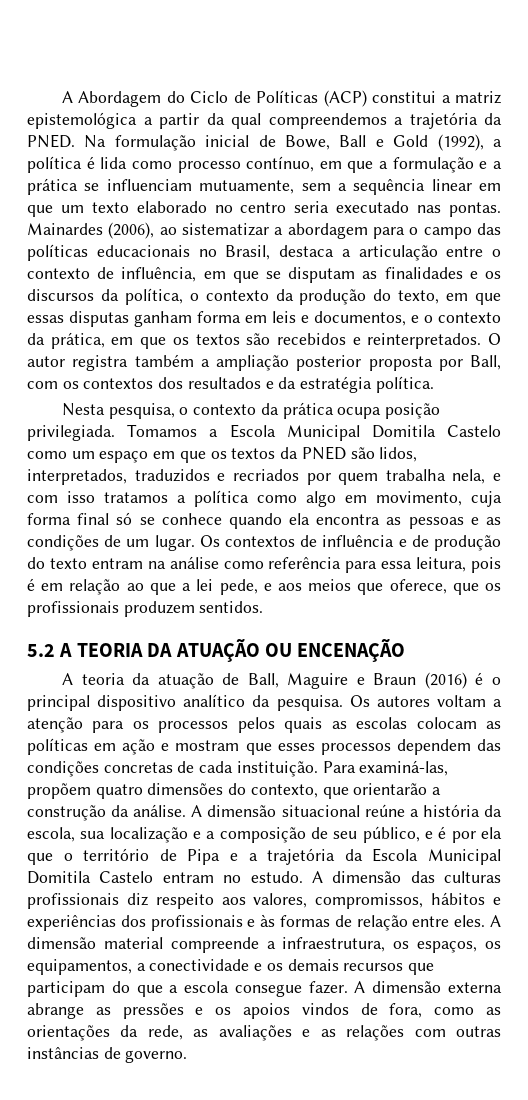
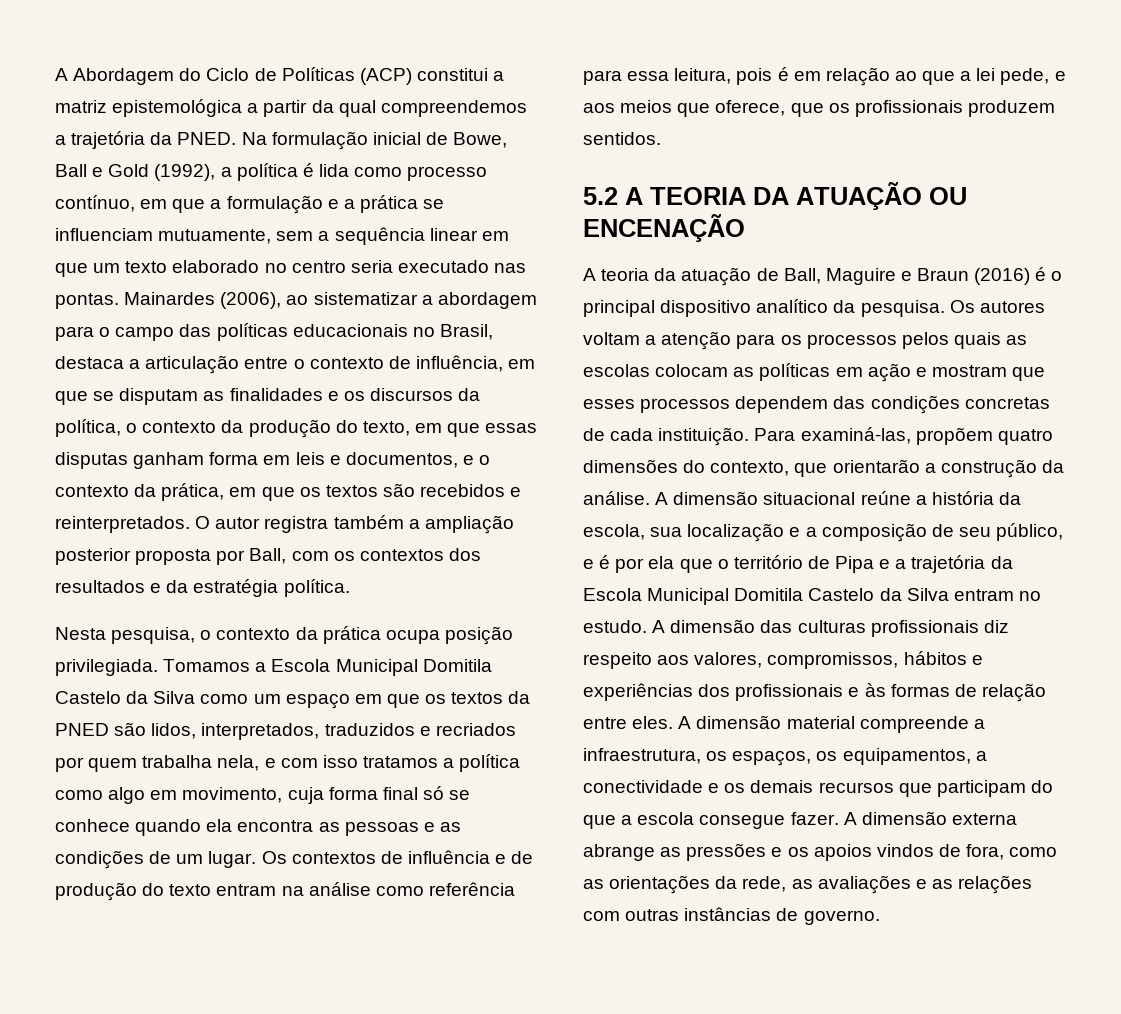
- Tomamos a Escola Municipal Domitila Castelo como um espaço em que os textos da PNED são lidos, interpretados, traduzidos e recriados por quem trabalha nela, e com isso tratamos a política como algo em movimento, cuja forma final só se conhece quando ela encontra as pessoas e as condições de um lugar.
+ Tomamos a Escola Municipal Domitila Castelo da Silva como um espaço em que os textos da PNED são lidos, interpretados, traduzidos e recriados por quem trabalha nela, e com isso tratamos a política como algo em movimento, cuja forma final só se conhece quando ela encontra as pessoas e as condições de um lugar.
- A dimensão situacional reúne a história da escola, sua localização e a composição de seu público, e é por ela que o território de Pipa e a trajetória da Escola Municipal Domitila Castelo entram no estudo.
+ A dimensão situacional reúne a história da escola, sua localização e a composição de seu público, e é por ela que o território de Pipa e a trajetória da Escola Municipal Domitila Castelo da Silva entram no estudo.

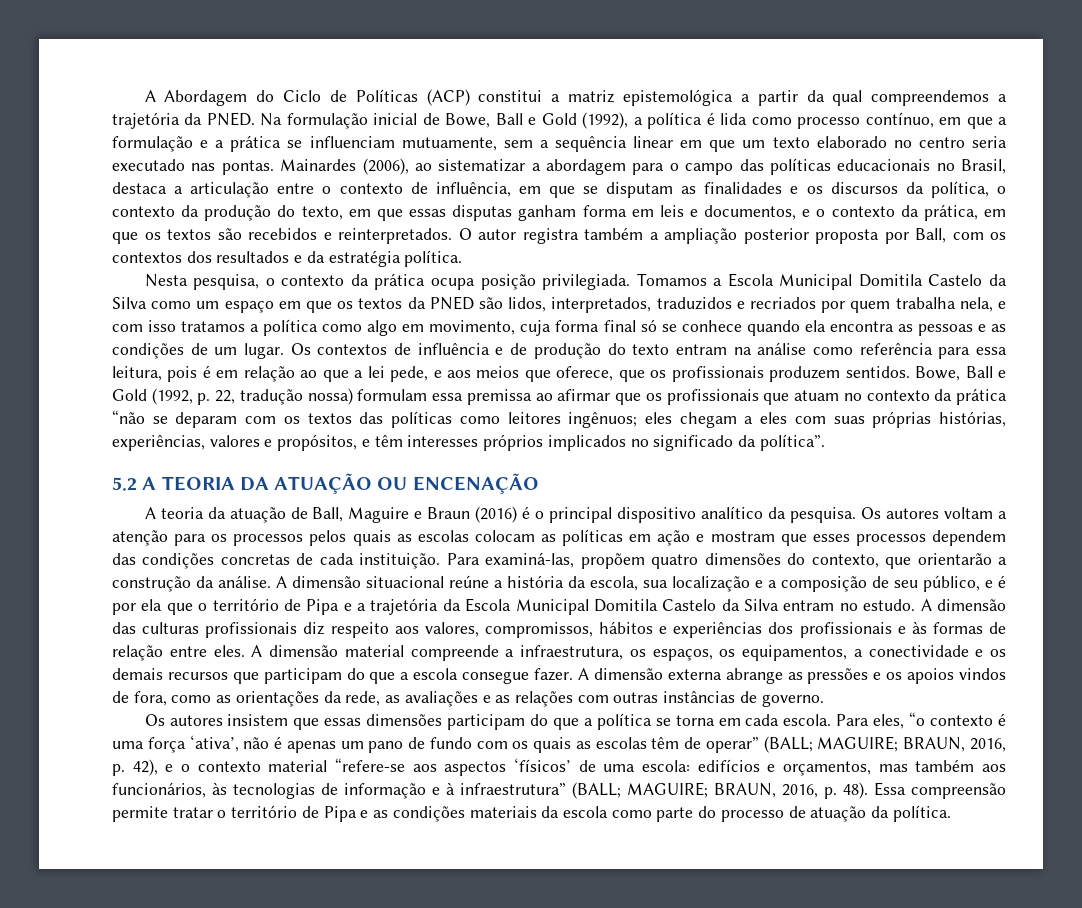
+ Bowe, Ball e Gold (1992, p. 22, tradução nossa) formulam essa premissa ao afirmar que os profissionais que atuam no contexto da prática “não se deparam com os textos das políticas como leitores ingênuos; eles chegam a eles com suas próprias histórias, experiências, valores e propósitos, e têm interesses próprios implicados no significado da política”.
+ Os autores insistem que essas dimensões participam do que a política se torna em cada escola. Para eles, “o contexto é uma força ‘ativa’, não é apenas um pano de fundo com os quais as escolas têm de operar” (BALL; MAGUIRE; BRAUN, 2016, p. 42), e o contexto material “refere-se aos aspectos ‘físicos’ de uma escola: edifícios e orçamentos, mas também aos funcionários, às tecnologias de informação e à infraestrutura” (BALL; MAGUIRE; BRAUN, 2016, p. 48). Essa compreensão permite tratar o território de Pipa e as condições materiais da escola como parte do processo de atuação da política.

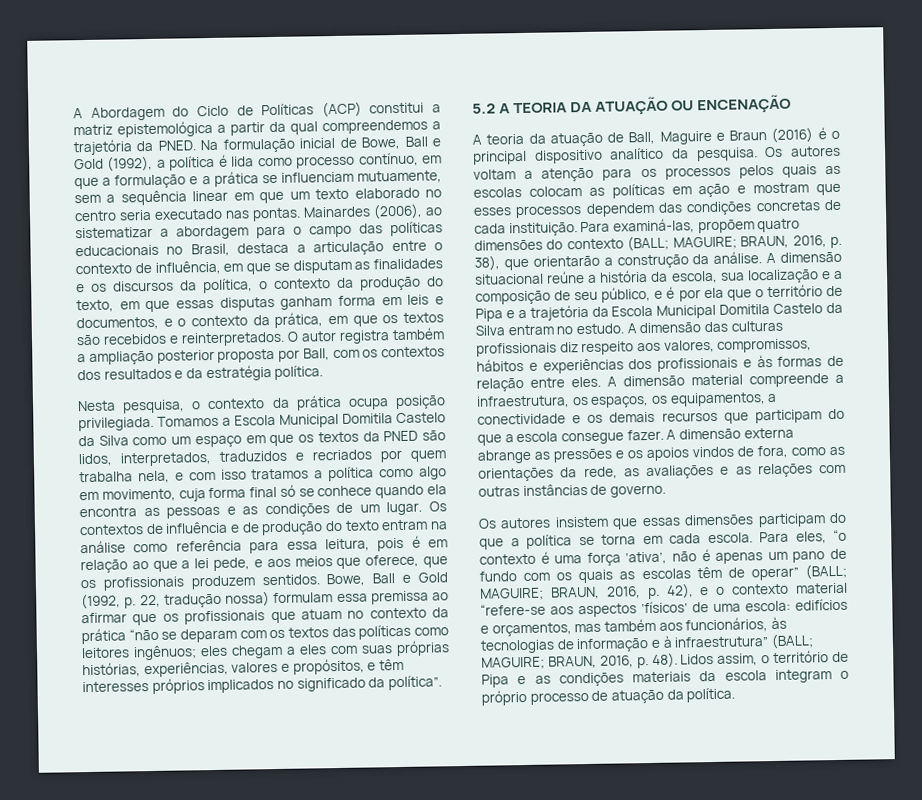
- Para examiná-las, propõem quatro dimensões do contexto, que orientarão a construção da análise.
+ Para examiná-las, propõem quatro dimensões do contexto (BALL; MAGUIRE; BRAUN, 2016, p. 38), que orientarão a construção da análise.
- Essa compreensão permite tratar o território de Pipa e as condições materiais da escola como parte do processo de atuação da política.
+ Lidos assim, o território de Pipa e as condições materiais da escola integram o próprio processo de atuação da política.

